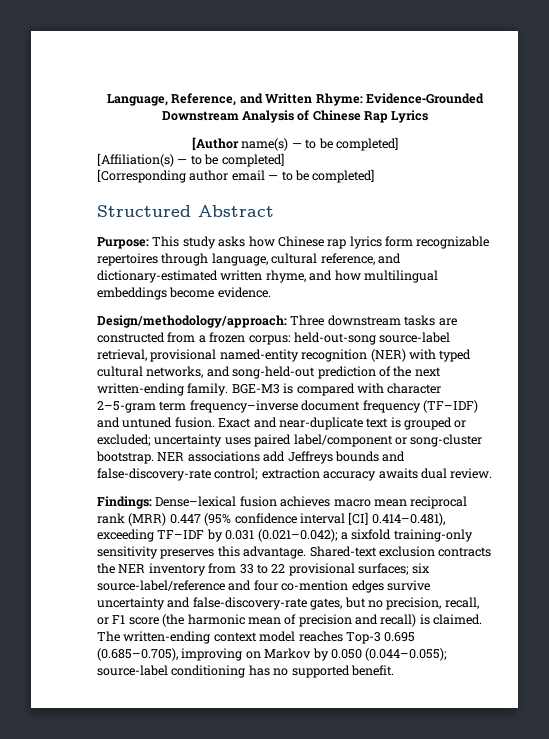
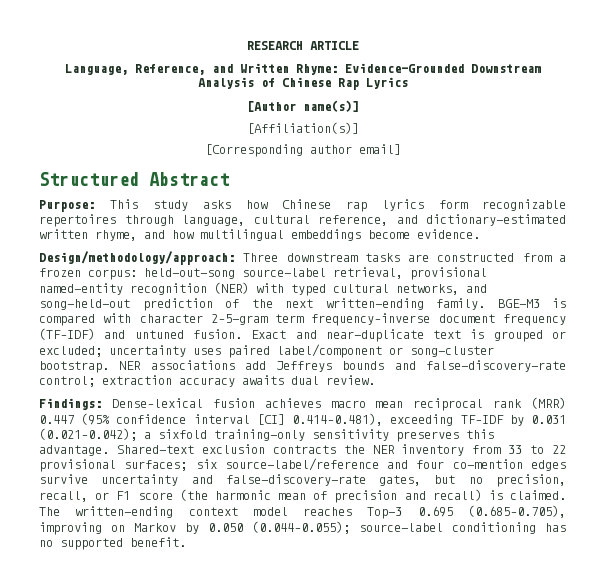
+ RESEARCH ARTICLE
- [Author name(s) — to be completed]
- [Affiliation(s) — to be completed]
- [Corresponding author email — to be completed]
+ [Author name(s)]
+ [Affiliation(s)]
+ [Corresponding author email]

